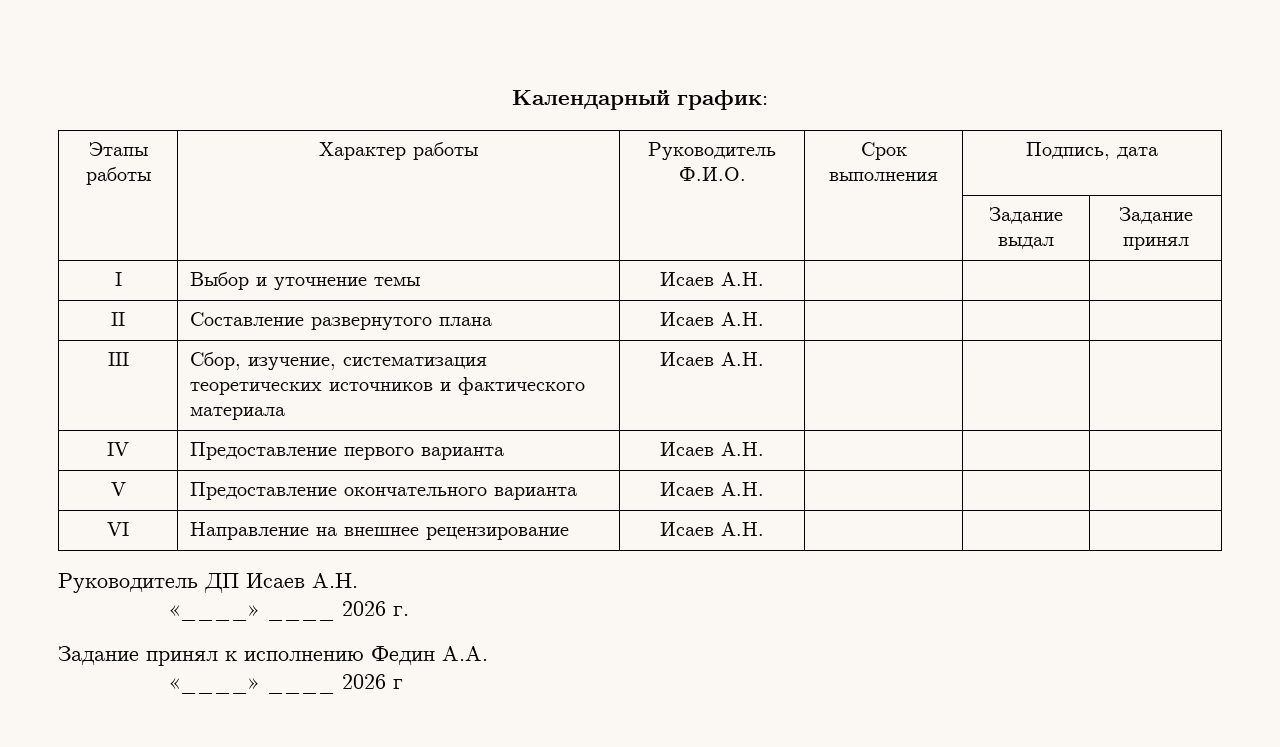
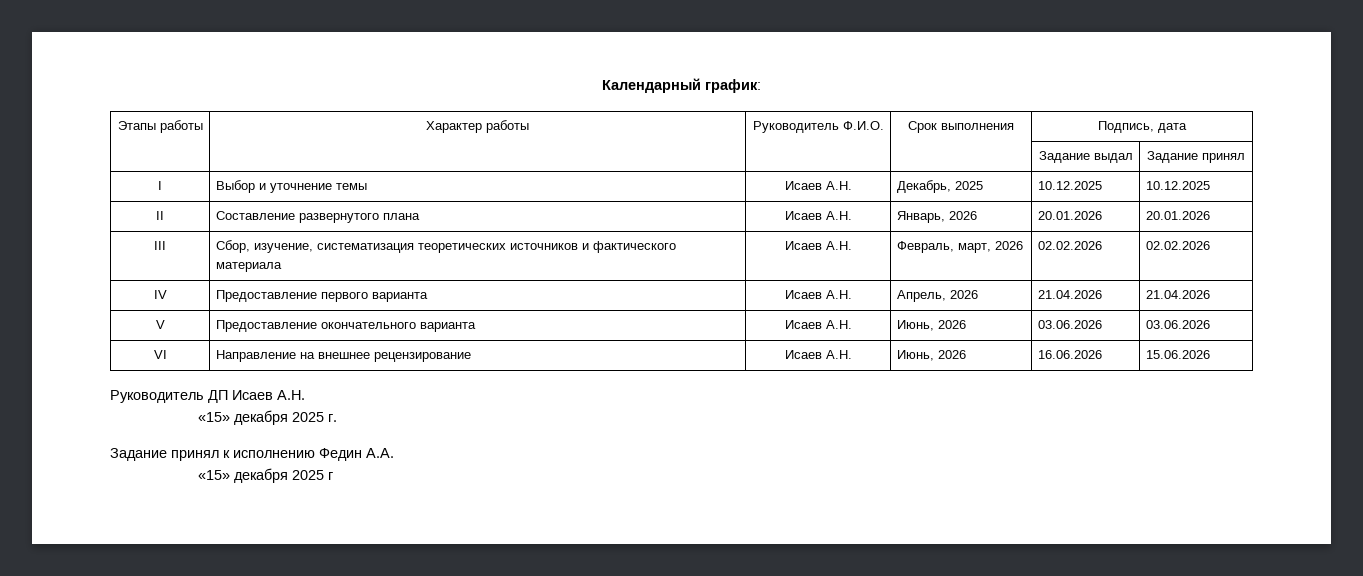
- I | Выбор и уточнение темы | Исаев А.Н. | | |
+ I | Выбор и уточнение темы | Исаев А.Н. | Декабрь, 2025 | 10.12.2025 | 10.12.2025
- II | Составление развернутого плана | Исаев А.Н. | | |
+ II | Составление развернутого плана | Исаев А.Н. | Январь, 2026 | 20.01.2026 | 20.01.2026
- III | Сбор, изучение, систематизация теоретических источников и фактического материала | Исаев А.Н. | | |
+ III | Сбор, изучение, систематизация теоретических источников и фактического материала | Исаев А.Н. | Февраль, март, 2026 | 02.02.2026 | 02.02.2026
- IV | Предоставление первого варианта | Исаев А.Н. | | |
+ IV | Предоставление первого варианта | Исаев А.Н. | Апрель, 2026 | 21.04.2026 | 21.04.2026
- V | Предоставление окончательного варианта | Исаев А.Н. | | |
+ V | Предоставление окончательного варианта | Исаев А.Н. | Июнь, 2026 | 03.06.2026 | 03.06.2026
- VI | Направление на внешнее рецензирование | Исаев А.Н. | | |
+ VI | Направление на внешнее рецензирование | Исаев А.Н. | Июнь, 2026 | 16.06.2026 | 15.06.2026
- «____» ____ 2026 г.
+ «15» декабря 2025 г.
- «____» ____ 2026 г
+ «15» декабря 2025 г

